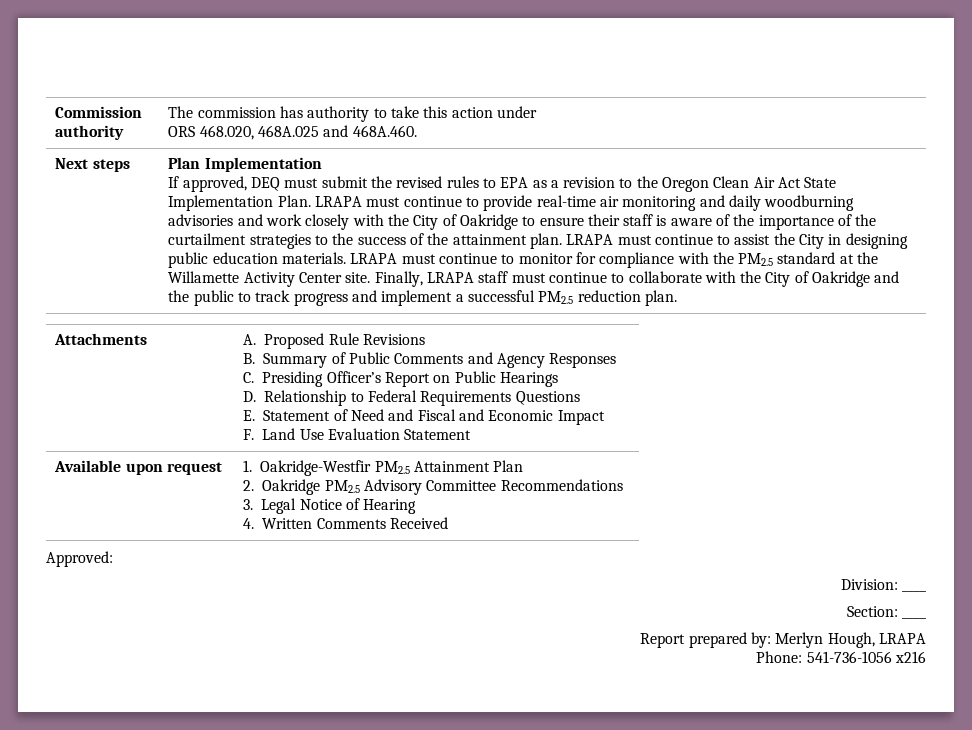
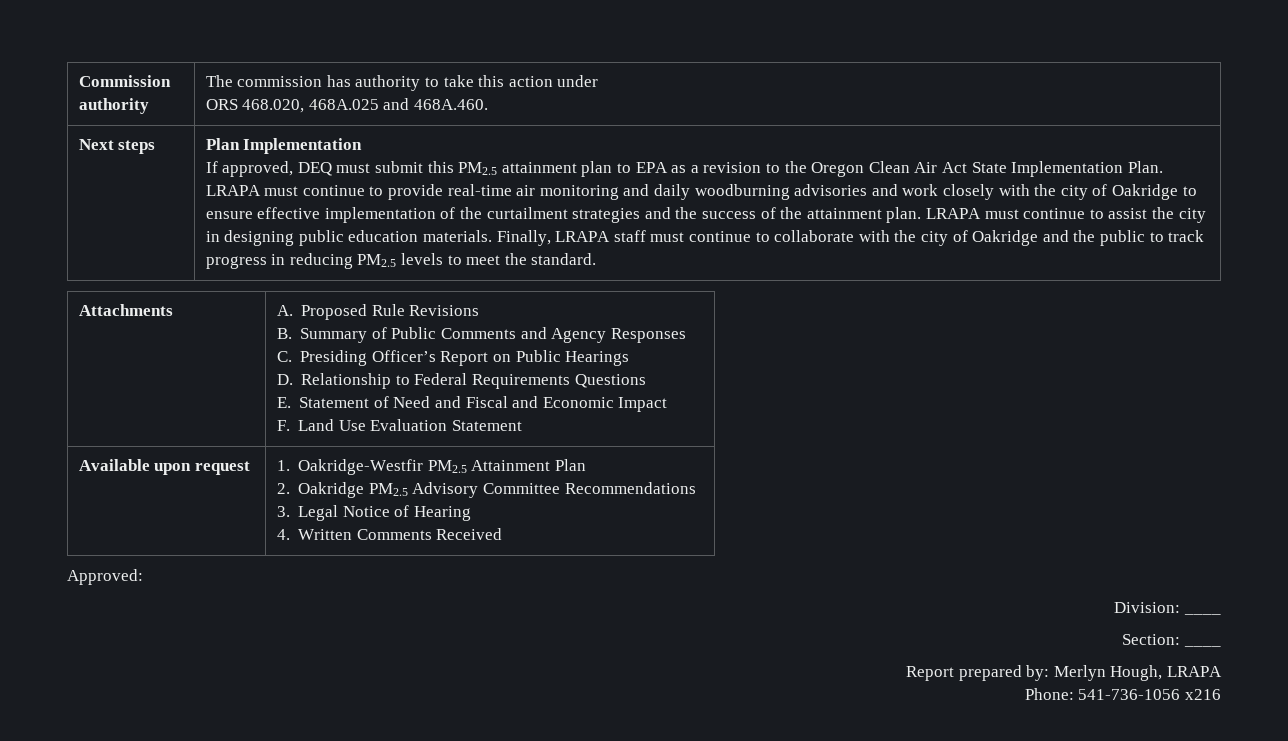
- If approved, DEQ must submit the revised rules to EPA as a revision to the Oregon Clean Air Act State Implementation Plan.
+ If approved, DEQ must submit this PM2.5 attainment plan to EPA as a revision to the Oregon Clean Air Act State Implementation Plan.
- LRAPA must continue to provide real-time air monitoring and daily woodburning advisories and work closely with the City of Oakridge to ensure their staff is aware of the importance of the curtailment strategies to the success of the attainment plan.
+ LRAPA must continue to provide real-time air monitoring and daily woodburning advisories and work closely with the city of Oakridge to ensure effective implementation of the curtailment strategies and the success of the attainment plan.
- LRAPA must continue to assist the City in designing public education materials.
+ LRAPA must continue to assist the city in designing public education materials.
- LRAPA must continue to monitor for compliance with the PM2.5 standard at the Willamette Activity Center site.
- Finally, LRAPA staff must continue to collaborate with the City of Oakridge and the public to track progress and implement a successful PM2.5 reduction plan.
+ Finally, LRAPA staff must continue to collaborate with the city of Oakridge and the public to track progress in reducing PM2.5 levels to meet the standard.

